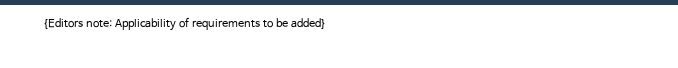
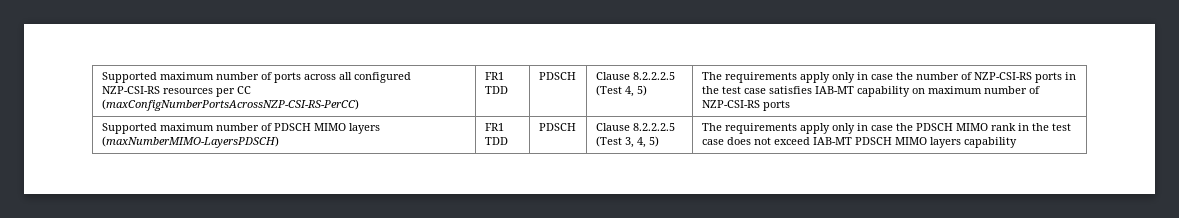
- {Editors note: Applicability of requirements to be added}
+ Supported maximum number of ports across all configured NZP-CSI-RS resources per CC (maxConfigNumberPortsAcrossNZP-CSI-RS-PerCC) | FR1 TDD | PDSCH | Clause 8.2.2.2.5 (Test 4, 5) | The requirements apply only in case the number of NZP-CSI-RS ports in the test case satisfies IAB-MT capability on maximum number of NZP-CSI-RS ports
+ Supported maximum number of PDSCH MIMO layers (maxNumberMIMO-LayersPDSCH) | FR1 TDD | PDSCH | Clause 8.2.2.2.5 (Test 3, 4, 5) | The requirements apply only in case the PDSCH MIMO rank in the test case does not exceed IAB-MT PDSCH MIMO layers capability

